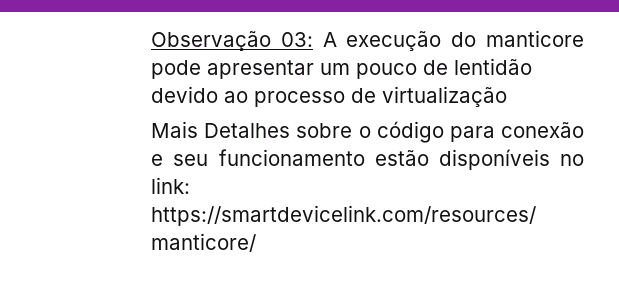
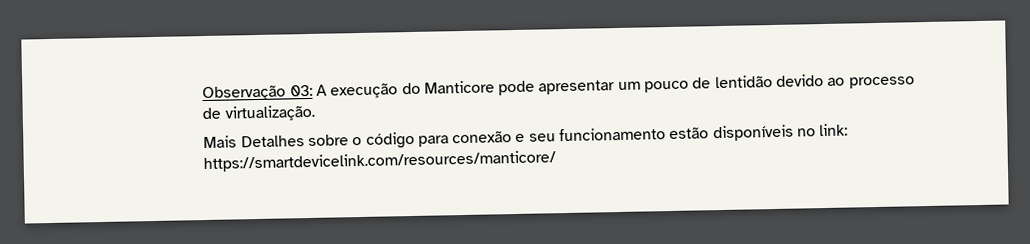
- Observação 03: A execução do manticore pode apresentar um pouco de lentidão devido ao processo de virtualização
+ Observação 03: A execução do Manticore pode apresentar um pouco de lentidão devido ao processo de virtualização.

